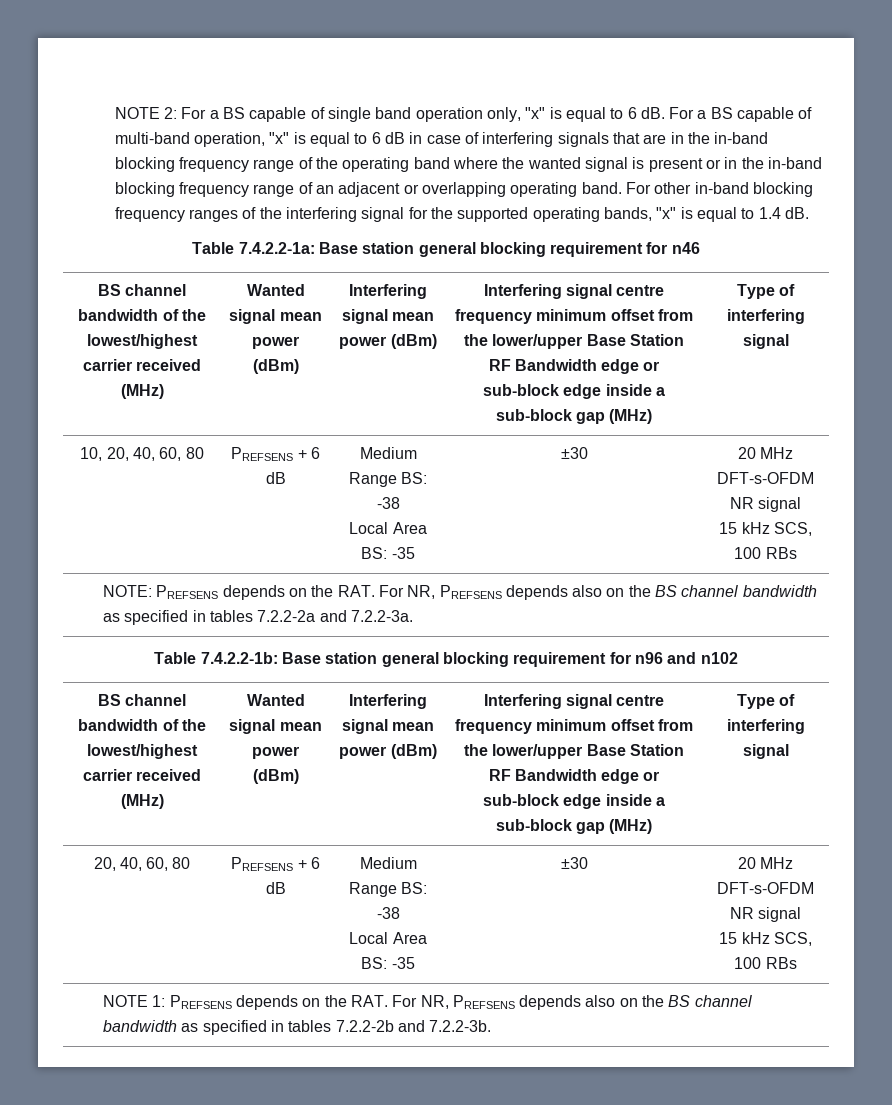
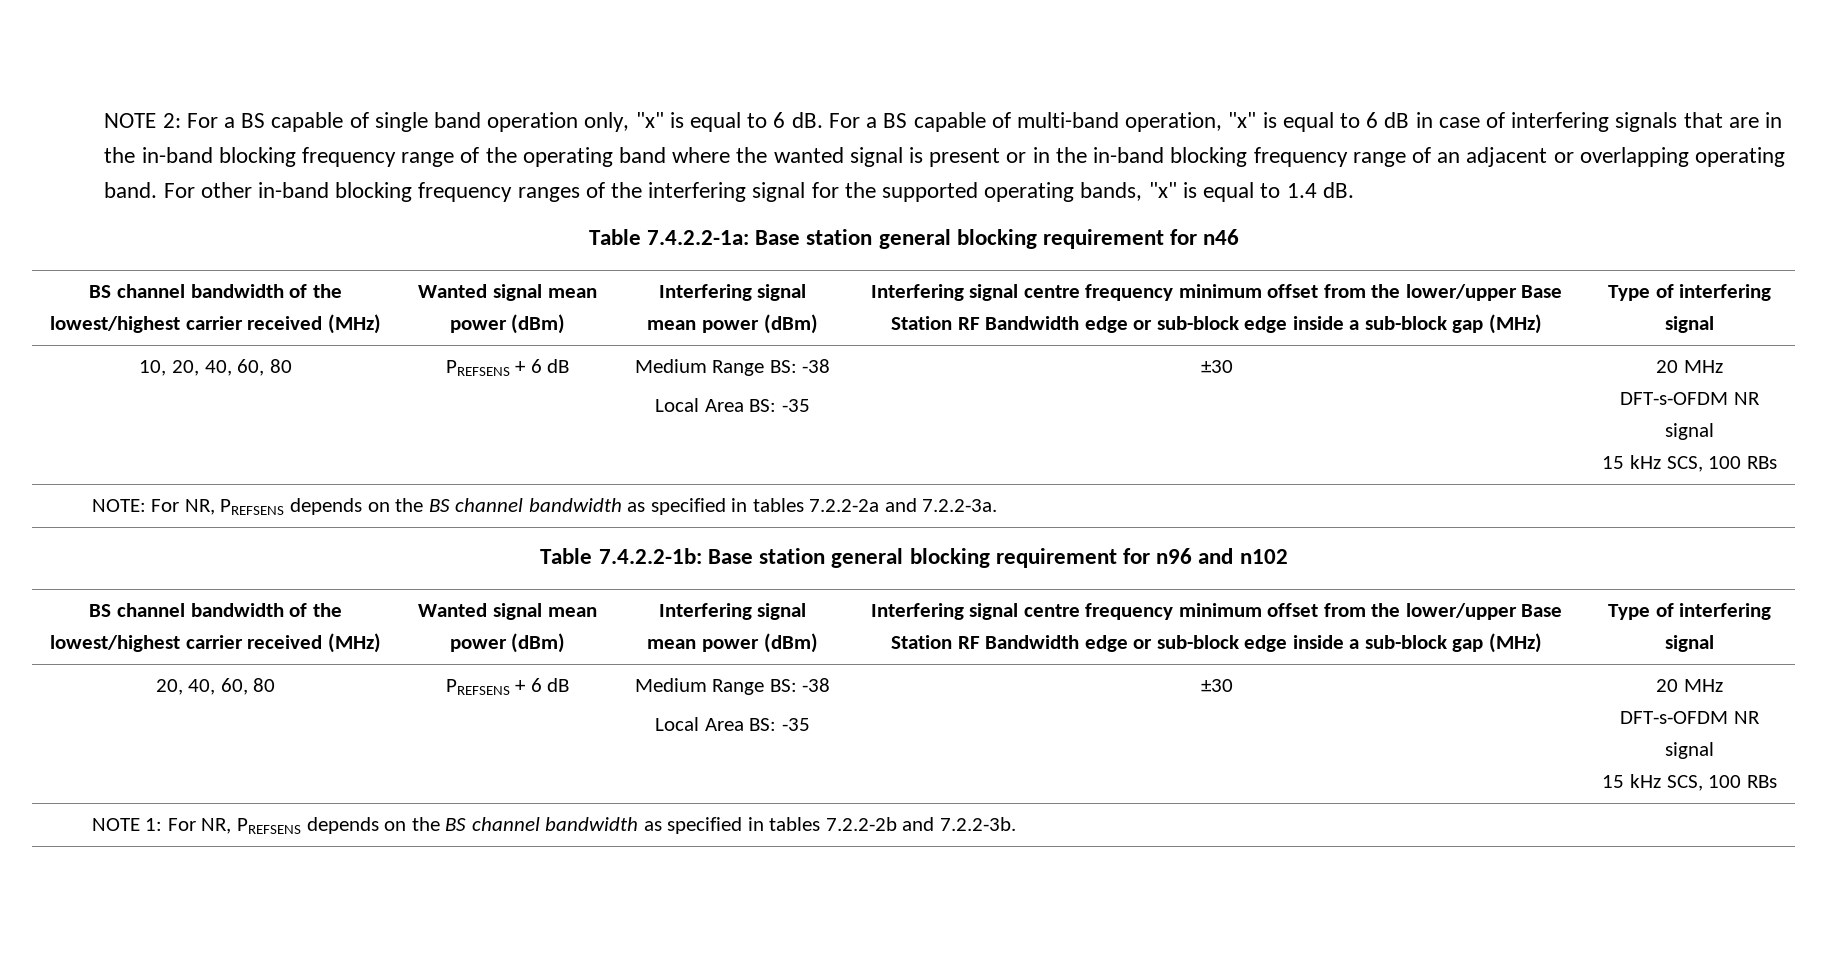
- NOTE: PREFSENS depends on the RAT. For NR, PREFSENS depends also on the BS channel bandwidth as specified in tables 7.2.2-2a and 7.2.2-3a.
+ NOTE: For NR, PREFSENS depends on the BS channel bandwidth as specified in tables 7.2.2-2a and 7.2.2-3a.
- NOTE 1: PREFSENS depends on the RAT. For NR, PREFSENS depends also on the BS channel bandwidth as specified in tables 7.2.2-2b and 7.2.2-3b.
+ NOTE 1: For NR, PREFSENS depends on the BS channel bandwidth as specified in tables 7.2.2-2b and 7.2.2-3b.

